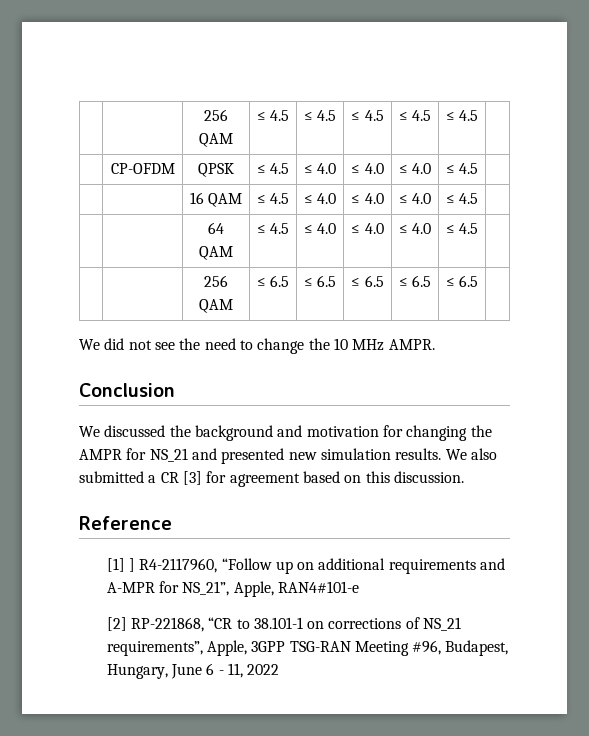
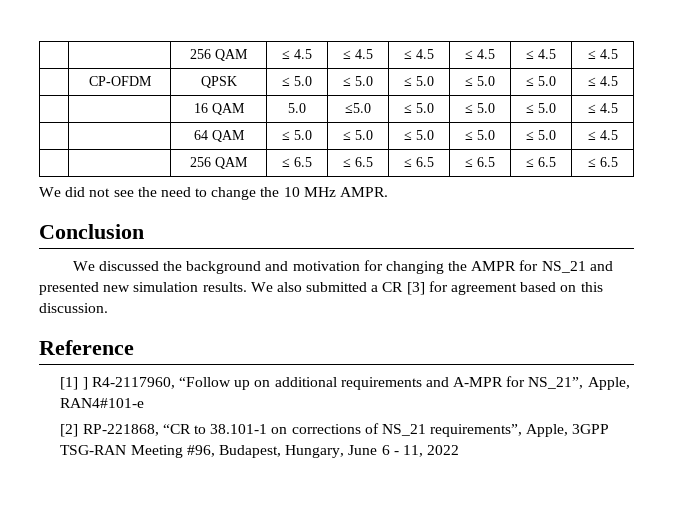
- | | 256 QAM | ≤ 4.5 | ≤ 4.5 | ≤ 4.5 | ≤ 4.5 | ≤ 4.5 |
+ | | 256 QAM | ≤ 4.5 | ≤ 4.5 | ≤ 4.5 | ≤ 4.5 | ≤ 4.5 | ≤ 4.5
- | CP-OFDM | QPSK | ≤ 4.5 | ≤ 4.0 | ≤ 4.0 | ≤ 4.0 | ≤ 4.5 |
+ | CP-OFDM | QPSK | ≤ 5.0 | ≤ 5.0 | ≤ 5.0 | ≤ 5.0 | ≤ 5.0 | ≤ 4.5
- | | 16 QAM | ≤ 4.5 | ≤ 4.0 | ≤ 4.0 | ≤ 4.0 | ≤ 4.5 |
+ | | 16 QAM | 5.0 | ≤5.0 | ≤ 5.0 | ≤ 5.0 | ≤ 5.0 | ≤ 4.5
- | | 64 QAM | ≤ 4.5 | ≤ 4.0 | ≤ 4.0 | ≤ 4.0 | ≤ 4.5 |
+ | | 64 QAM | ≤ 5.0 | ≤ 5.0 | ≤ 5.0 | ≤ 5.0 | ≤ 5.0 | ≤ 4.5
- | | 256 QAM | ≤ 6.5 | ≤ 6.5 | ≤ 6.5 | ≤ 6.5 | ≤ 6.5 |
+ | | 256 QAM | ≤ 6.5 | ≤ 6.5 | ≤ 6.5 | ≤ 6.5 | ≤ 6.5 | ≤ 6.5

